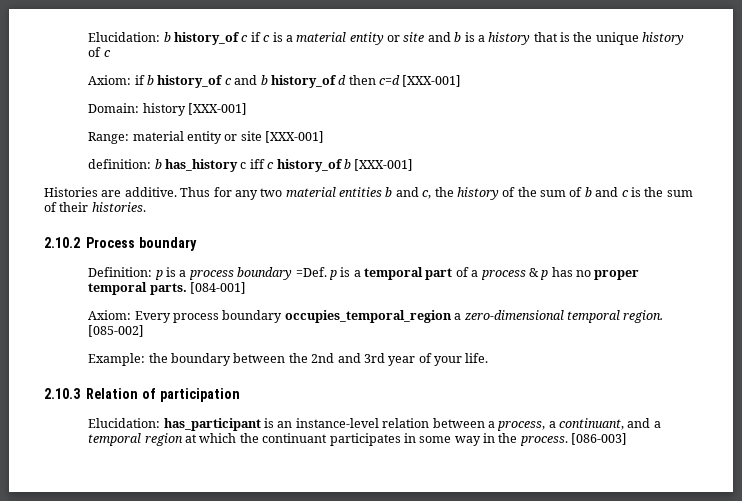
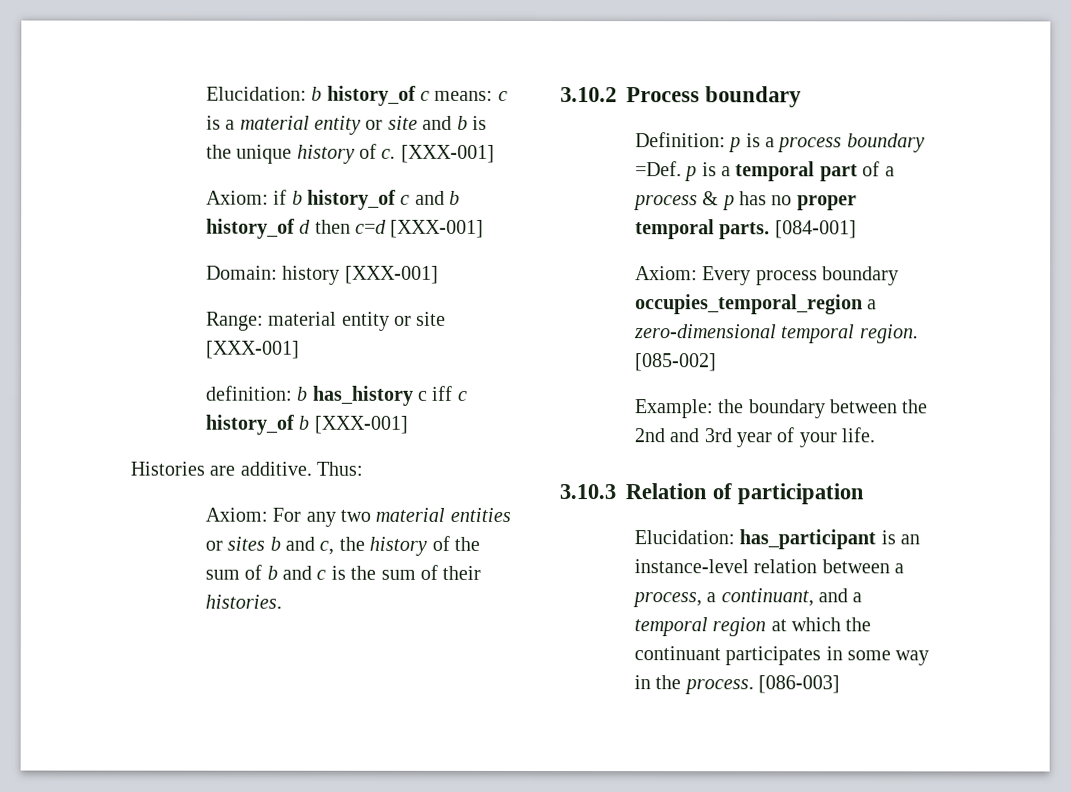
- Elucidation: b history_of c if c is a material entity or site and b is a history that is the unique history of c
+ Elucidation: b history_of c means: c is a material entity or site and b is the unique history of c. [XXX-001]
- Thus for any two material entities b and c, the history of the sum of b and c is the sum of their histories.
+ Thus:
+ Axiom: For any two material entities or sites b and c, the history of the sum of b and c is the sum of their histories.
- 2.10.2 Process boundary
+ 3.10.2 Process boundary
- 2.10.3 Relation of participation
+ 3.10.3 Relation of participation

